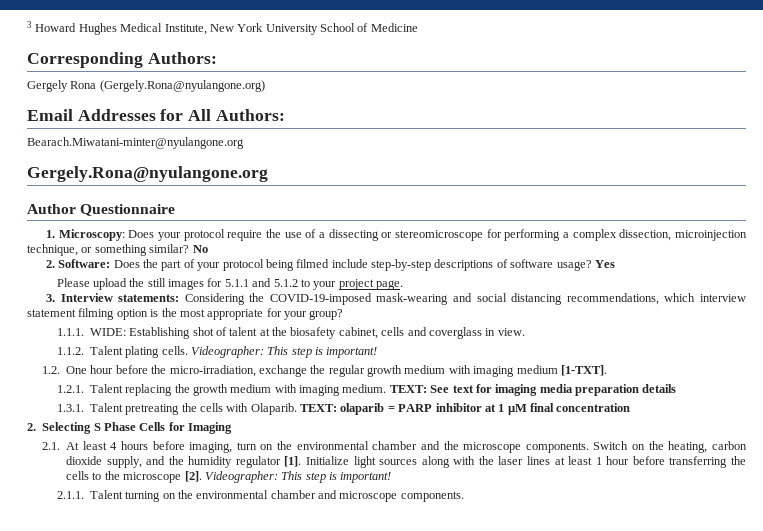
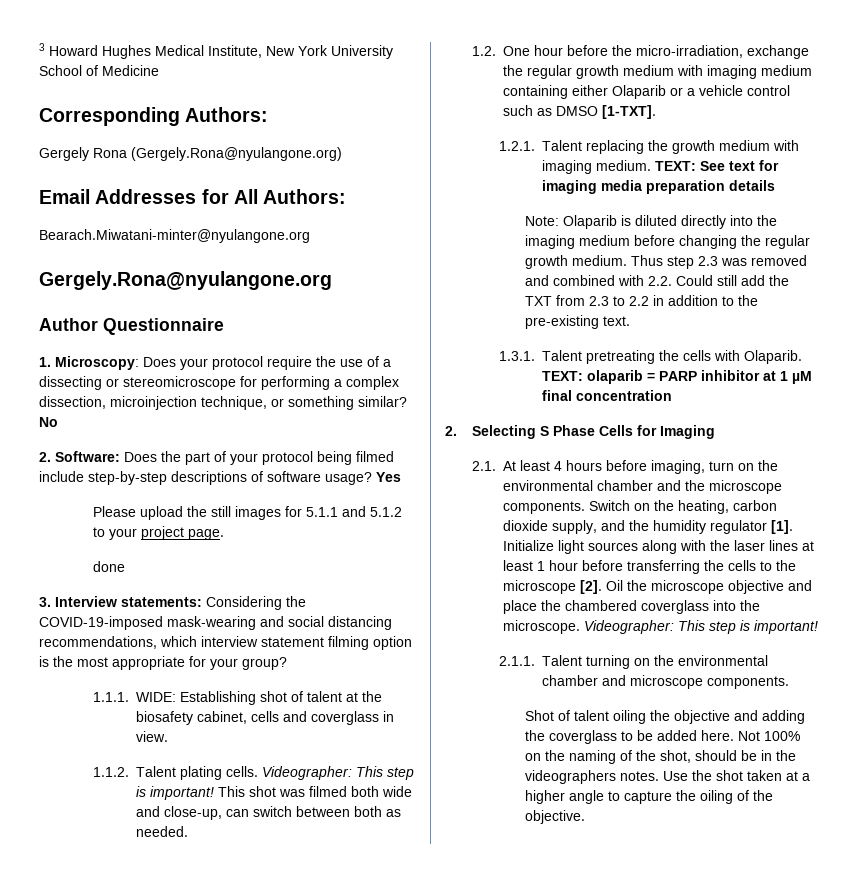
+ done
+ This shot was filmed both wide and close-up, can switch between both as needed.
- 1.2. One hour before the micro-irradiation, exchange the regular growth medium with imaging medium [1-TXT].
+ 1.2. One hour before the micro-irradiation, exchange the regular growth medium with imaging medium containing either Olaparib or a vehicle control such as DMSO [1-TXT].
+ Note: Olaparib is diluted directly into the imaging medium before changing the regular growth medium. Thus step 2.3 was removed and combined with 2.2. Could still add the TXT from 2.3 to 2.2 in addition to the pre-existing text.
+ Oil the microscope objective and place the chambered coverglass into the microscope.
+ Shot of talent oiling the objective and adding the coverglass to be added here. Not 100% on the naming of the shot, should be in the videographers notes. Use the shot taken at a higher angle to capture the oiling of the objective.

